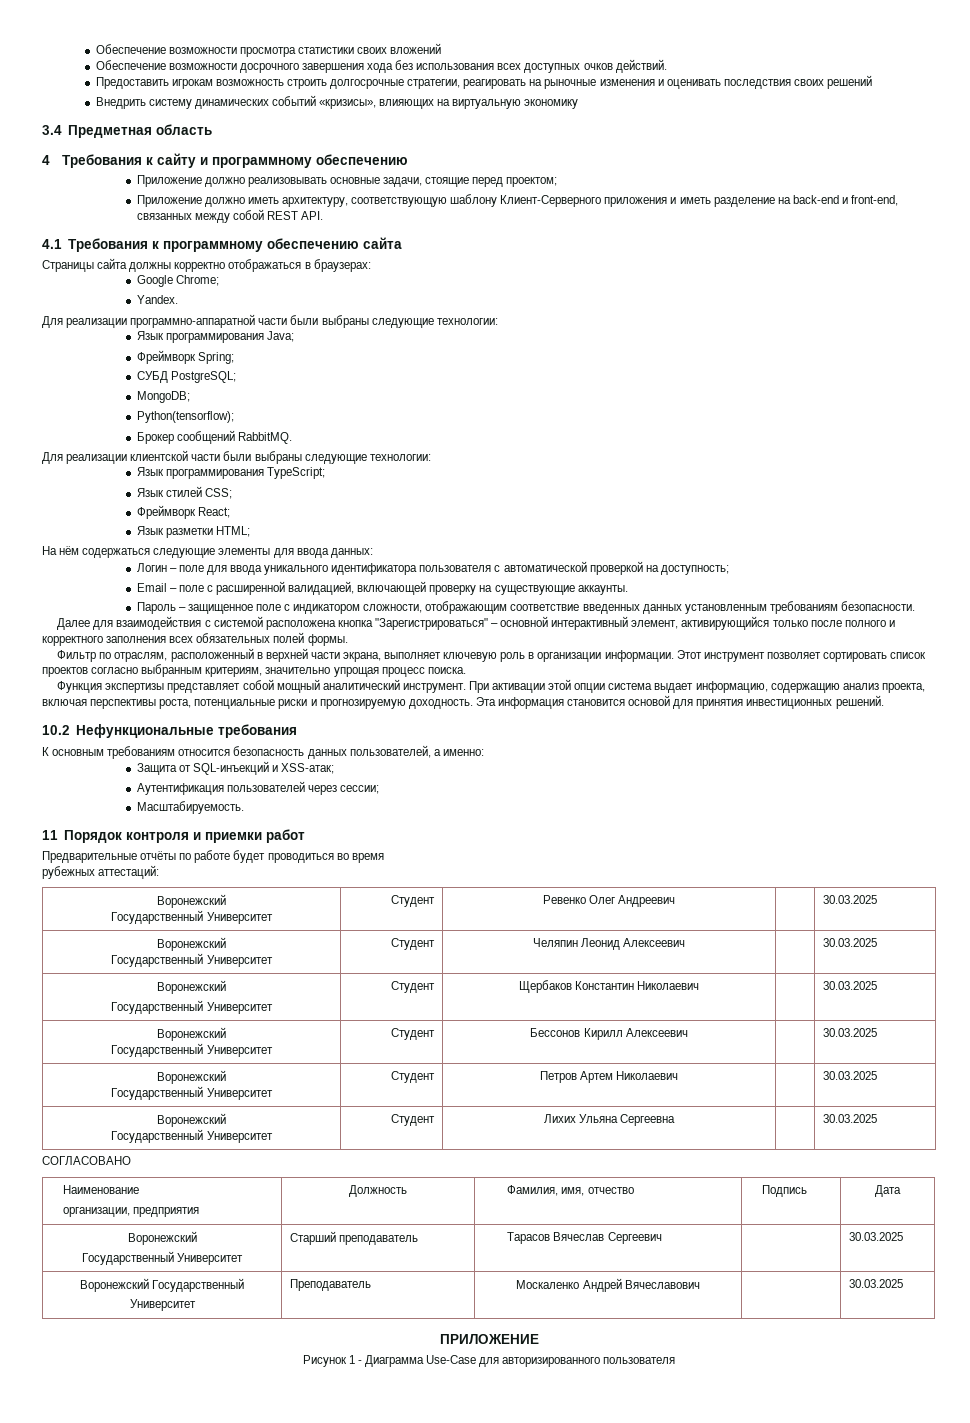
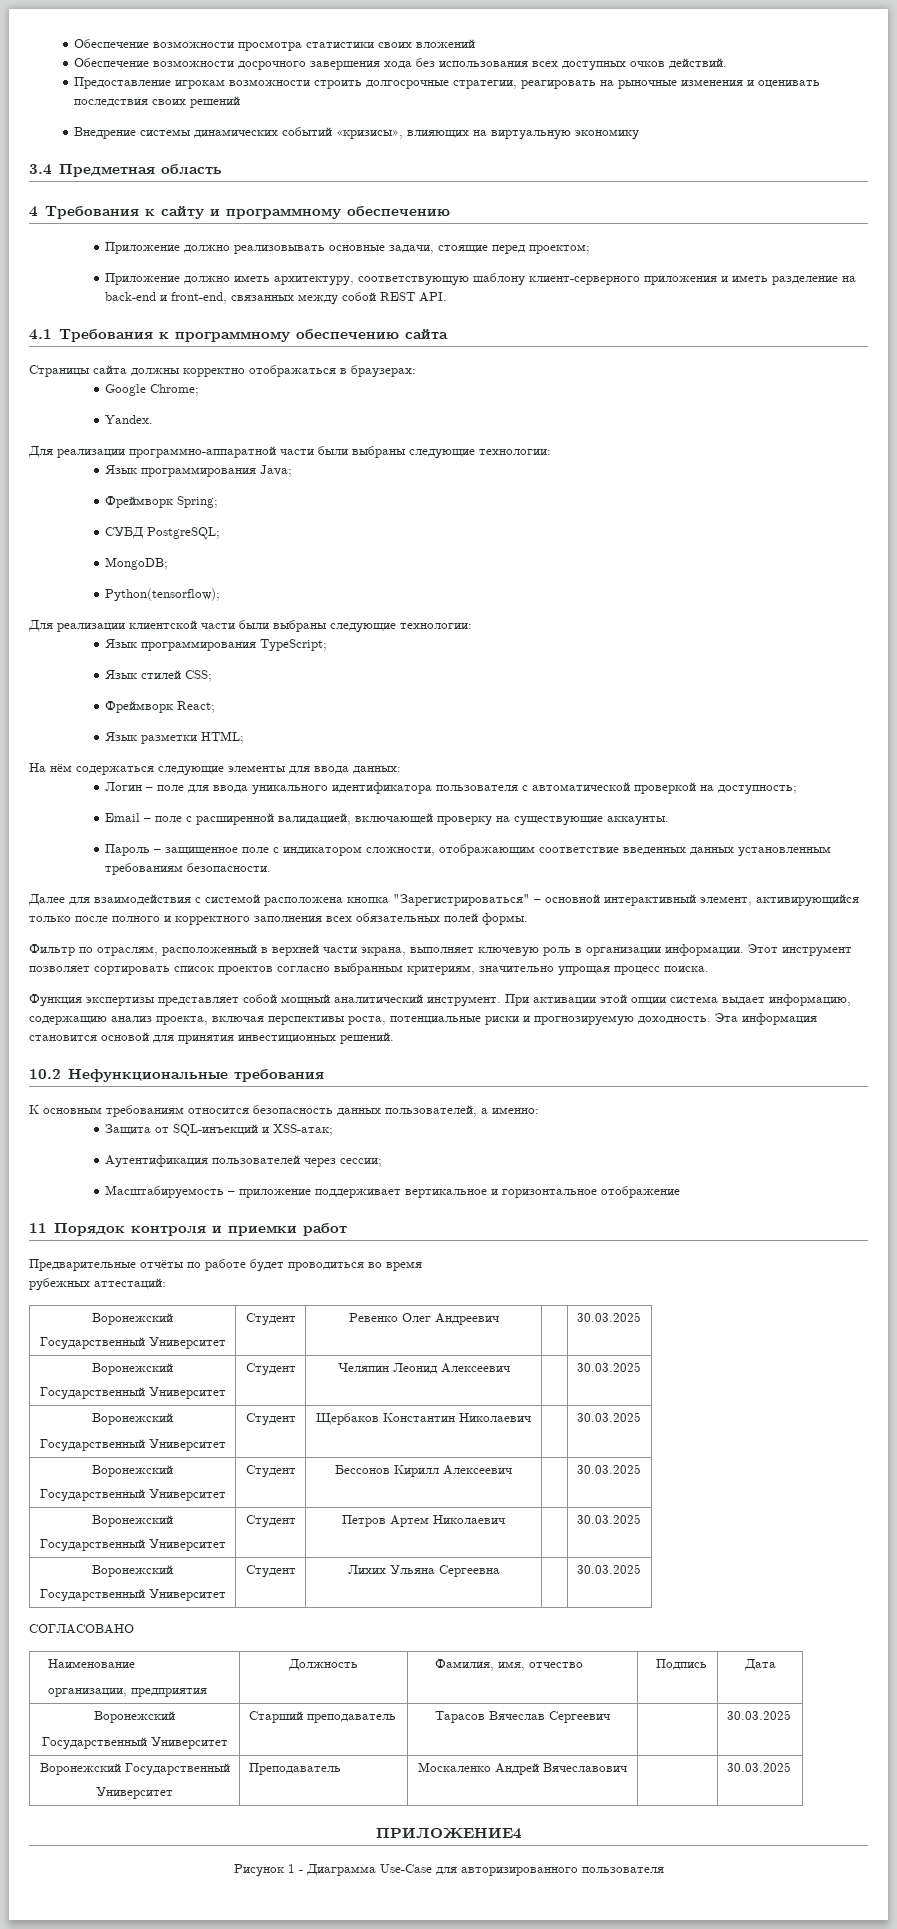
- Предоставить игрокам возможность строить долгосрочные стратегии, реагировать на рыночные изменения и оценивать последствия своих решений
+ Предоставление игрокам возможности строить долгосрочные стратегии, реагировать на рыночные изменения и оценивать последствия своих решений
- Внедрить систему динамических событий «кризисы», влияющих на виртуальную экономику
+ Внедрение системы динамических событий «кризисы», влияющих на виртуальную экономику
- Приложение должно иметь архитектуру, соответствующую шаблону Клиент-Серверного приложения и иметь разделение на back-end и front-end, связанных между собой REST API.
+ Приложение должно иметь архитектуру, соответствующую шаблону клиент-серверного приложения и иметь разделение на back-end и front-end, связанных между собой REST API.
- Брокер сообщений RabbitMQ.
- Масштабируемость.
+ Масштабируемость – приложение поддерживает вертикальное и горизонтальное отображение
- ПРИЛОЖЕНИЕ
+ ПРИЛОЖЕНИЕ4

